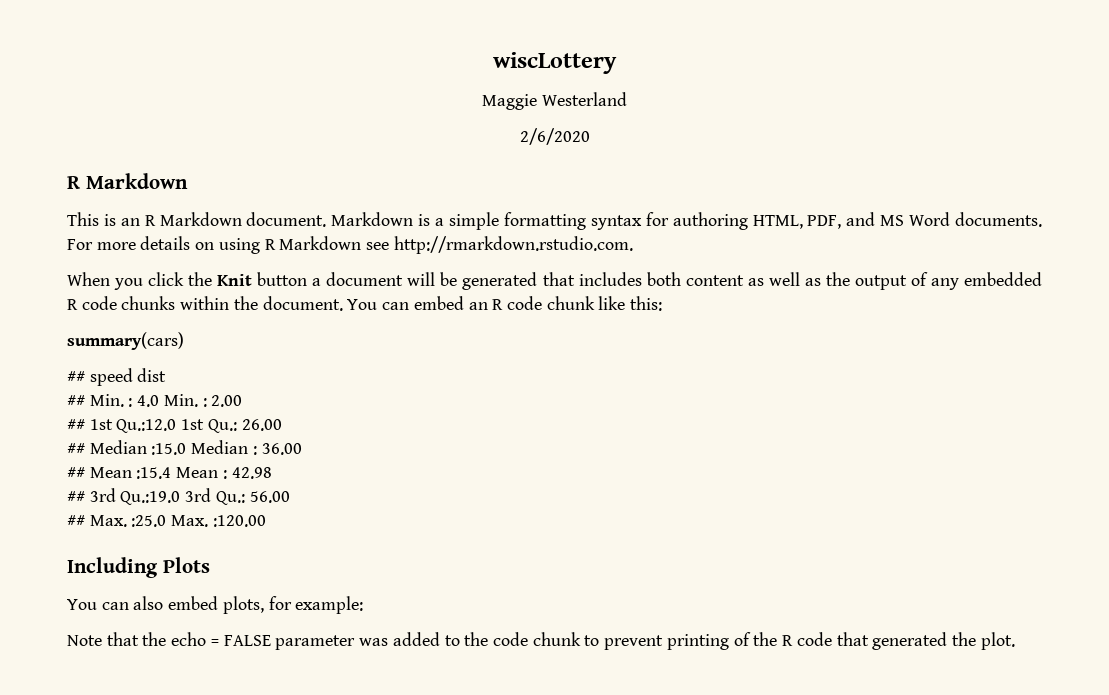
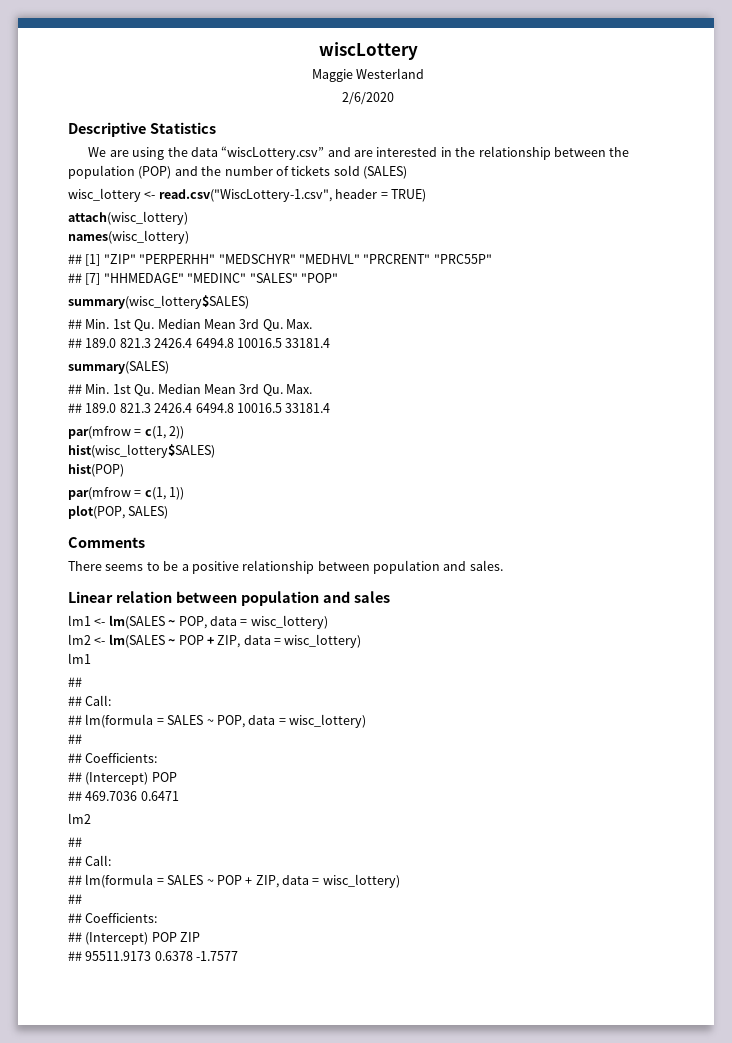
  2/6/2020
- R Markdown
- This is an R Markdown document. Markdown is a simple formatting syntax for authoring HTML, PDF, and MS Word documents. For more details on using R Markdown see http://rmarkdown.rstudio.com.
- When you click the Knit button a document will be generated that includes both content as well as the output of any embedded R code chunks within the document. You can embed an R code chunk like this:
- summary(cars)
- ## speed dist
- ## Min. : 4.0 Min. : 2.00
- ## 1st Qu.:12.0 1st Qu.: 26.00
- ## Median :15.0 Median : 36.00
- ## Mean :15.4 Mean : 42.98
- ## 3rd Qu.:19.0 3rd Qu.: 56.00
- ## Max. :25.0 Max. :120.00
- Including Plots
- You can also embed plots, for example:
- Note that the echo = FALSE parameter was added to the code chunk to prevent printing of the R code that generated the plot.
+ Descriptive Statistics
+ We are using the data “wiscLottery.csv” and are interested in the relationship between the population (POP) and the number of tickets sold (SALES)
+ wisc_lottery <- read.csv("WiscLottery-1.csv", header = TRUE)
+ attach(wisc_lottery)
+ names(wisc_lottery)
+ ## [1] "ZIP" "PERPERHH" "MEDSCHYR" "MEDHVL" "PRCRENT" "PRC55P"
+ ## [7] "HHMEDAGE" "MEDINC" "SALES" "POP"
+ summary(wisc_lottery$SALES)
+ ## Min. 1st Qu. Median Mean 3rd Qu. Max.
+ ## 189.0 821.3 2426.4 6494.8 10016.5 33181.4
+ summary(SALES)
+ ## Min. 1st Qu. Median Mean 3rd Qu. Max.
+ ## 189.0 821.3 2426.4 6494.8 10016.5 33181.4
+ par(mfrow = c(1, 2))
+ hist(wisc_lottery$SALES)
+ hist(POP)
+ par(mfrow = c(1, 1))
+ plot(POP, SALES)
+ Comments
+ There seems to be a positive relationship between population and sales.
+ Linear relation between population and sales
+ lm1 <- lm(SALES ~ POP, data = wisc_lottery)
+ lm2 <- lm(SALES ~ POP + ZIP, data = wisc_lottery)
+ lm1
+ ##
+ ## Call:
+ ## lm(formula = SALES ~ POP, data = wisc_lottery)
+ ##
+ ## Coefficients:
+ ## (Intercept) POP
+ ## 469.7036 0.6471
+ lm2
+ ##
+ ## Call:
+ ## lm(formula = SALES ~ POP + ZIP, data = wisc_lottery)
+ ##
+ ## Coefficients:
+ ## (Intercept) POP ZIP
+ ## 95511.9173 0.6378 -1.7577

